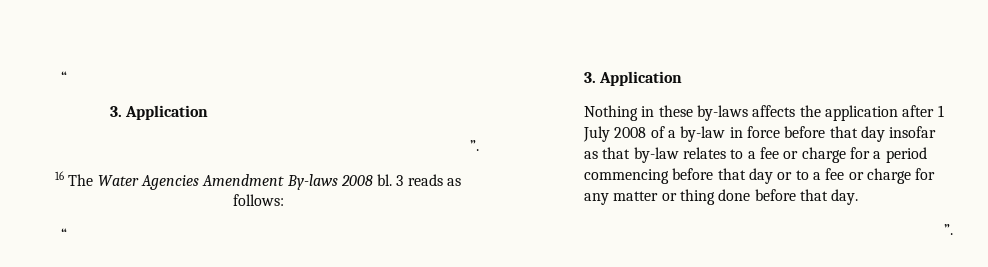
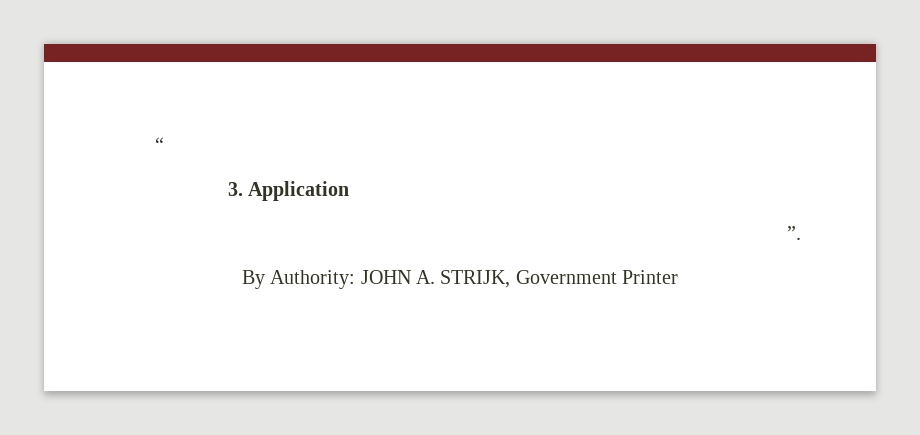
- 16 The Water Agencies Amendment By-laws 2008 bl. 3 reads as follows:
- “
- 3. Application
- Nothing in these by-laws affects the application after 1 July 2008 of a by-law in force before that day insofar as that by-law relates to a fee or charge for a period commencing before that day or to a fee or charge for any matter or thing done before that day.
- ”.
+ By Authority: JOHN A. STRIJK, Government Printer

